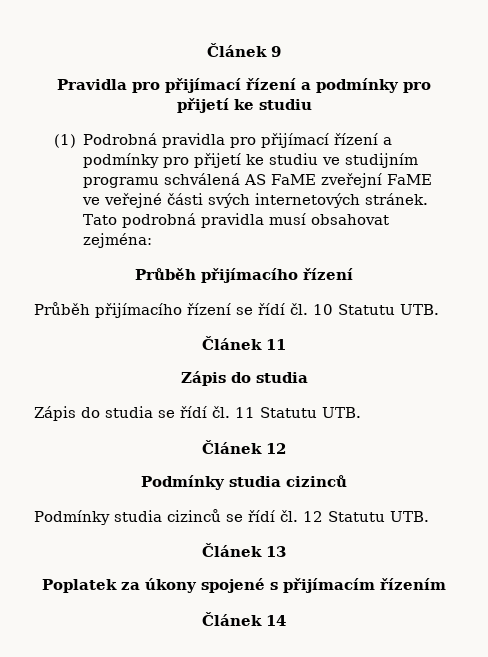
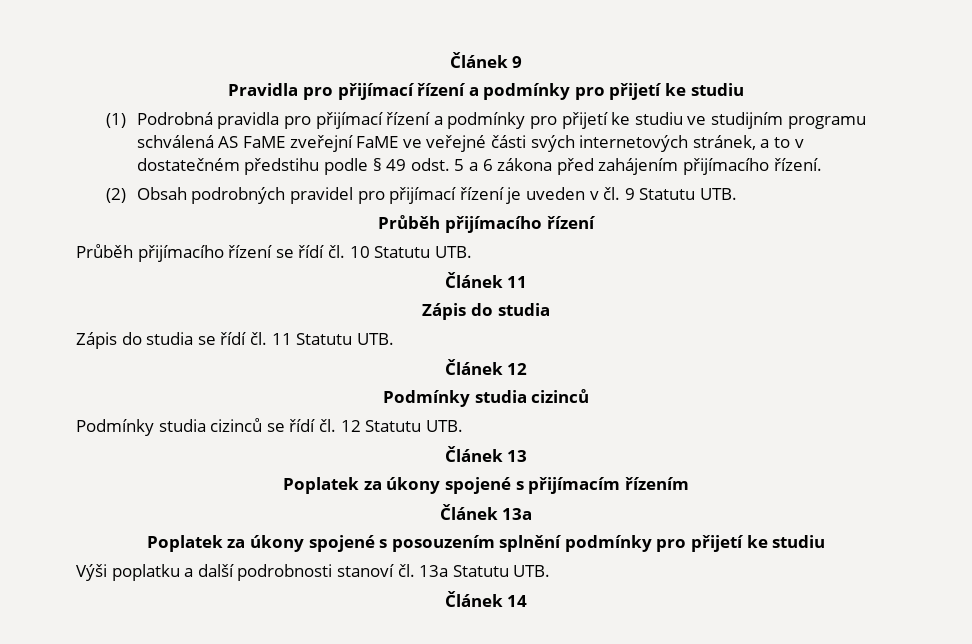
- (1) Podrobná pravidla pro přijímací řízení a podmínky pro přijetí ke studiu ve studijním programu schválená AS FaME zveřejní FaME ve veřejné části svých internetových stránek. Tato podrobná pravidla musí obsahovat zejména:
+ (1) Podrobná pravidla pro přijímací řízení a podmínky pro přijetí ke studiu ve studijním programu schválená AS FaME zveřejní FaME ve veřejné části svých internetových stránek, a to v dostatečném předstihu podle § 49 odst. 5 a 6 zákona před zahájením přijímacího řízení.
+ (2) Obsah podrobných pravidel pro přijímací řízení je uveden v čl. 9 Statutu UTB.
+ Článek 13a
+ Poplatek za úkony spojené s posouzením splnění podmínky pro přijetí ke studiu
+ Výši poplatku a další podrobnosti stanoví čl. 13a Statutu UTB.

